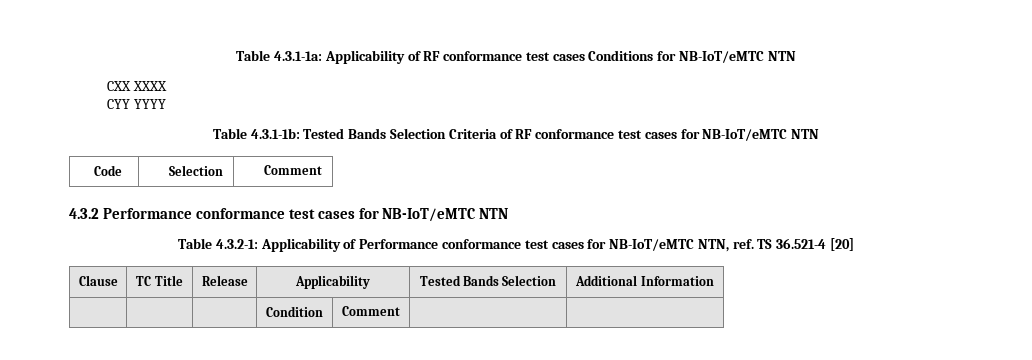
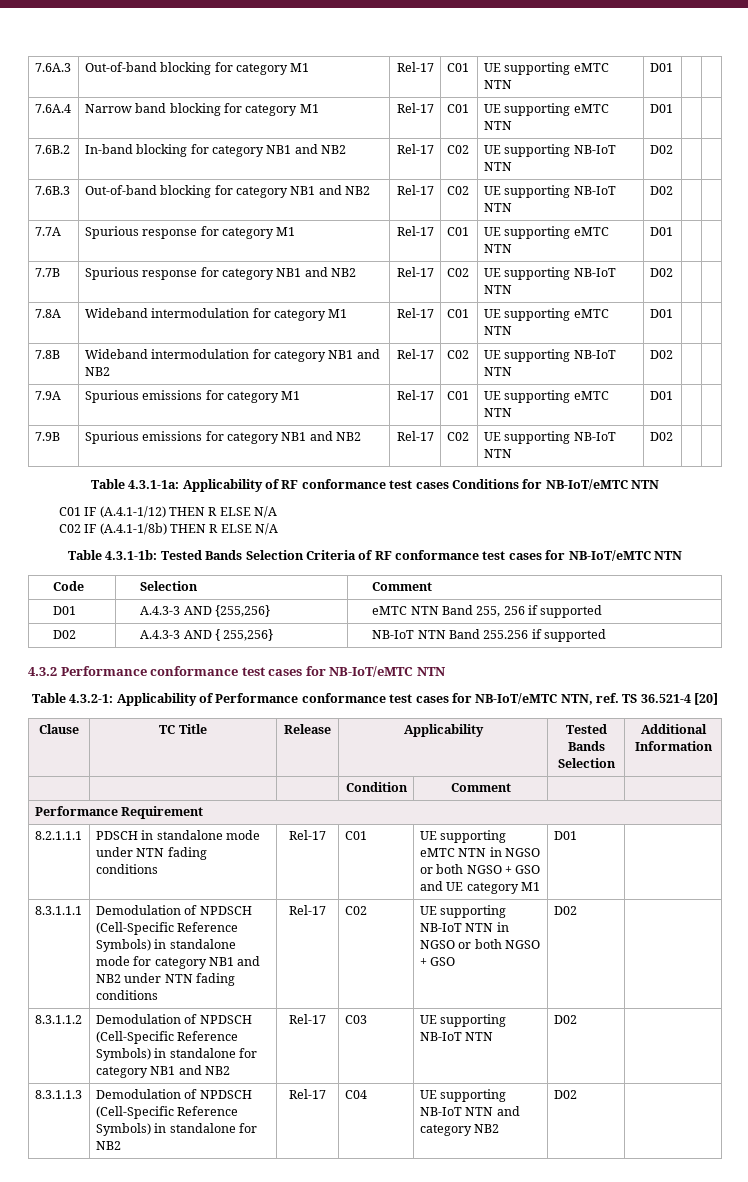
+ 7.6A.3 | Out-of-band blocking for category M1 | Rel-17 | C01 | UE supporting eMTC NTN | D01 | |
+ 7.6A.4 | Narrow band blocking for category M1 | Rel-17 | C01 | UE supporting eMTC NTN | D01 | |
+ 7.6B.2 | In-band blocking for category NB1 and NB2 | Rel-17 | C02 | UE supporting NB-IoT NTN | D02 | |
+ 7.6B.3 | Out-of-band blocking for category NB1 and NB2 | Rel-17 | C02 | UE supporting NB-IoT NTN | D02 | |
+ 7.7A | Spurious response for category M1 | Rel-17 | C01 | UE supporting eMTC NTN | D01 | |
+ 7.7B | Spurious response for category NB1 and NB2 | Rel-17 | C02 | UE supporting NB-IoT NTN | D02 | |
+ 7.8A | Wideband intermodulation for category M1 | Rel-17 | C01 | UE supporting eMTC NTN | D01 | |
+ 7.8B | Wideband intermodulation for category NB1 and NB2 | Rel-17 | C02 | UE supporting NB-IoT NTN | D02 | |
+ 7.9A | Spurious emissions for category M1 | Rel-17 | C01 | UE supporting eMTC NTN | D01 | |
+ 7.9B | Spurious emissions for category NB1 and NB2 | Rel-17 | C02 | UE supporting NB-IoT NTN | D02 | |
- CXX XXXX
- CYY YYYY
+ C01 IF (A.4.1-1/12) THEN R ELSE N/A
+ C02 IF (A.4.1-1/8b) THEN R ELSE N/A
+ D01 | A.4.3-3 AND {255,256} | eMTC NTN Band 255, 256 if supported
+ D02 | A.4.3-3 AND { 255,256} | NB-IoT NTN Band 255.256 if supported
+ Performance Requirement
+ 8.2.1.1.1 | PDSCH in standalone mode under NTN fading conditions | Rel-17 | C01 | UE supporting eMTC NTN in NGSO or both NGSO + GSO and UE category M1 | D01 |
+ 8.3.1.1.1 | Demodulation of NPDSCH (Cell-Specific Reference Symbols) in standalone mode for category NB1 and NB2 under NTN fading conditions | Rel-17 | C02 | UE supporting NB-IoT NTN in NGSO or both NGSO + GSO | D02 |
+ 8.3.1.1.2 | Demodulation of NPDSCH (Cell-Specific Reference Symbols) in standalone for category NB1 and NB2 | Rel-17 | C03 | UE supporting NB-IoT NTN | D02 |
+ 8.3.1.1.3 | Demodulation of NPDSCH (Cell-Specific Reference Symbols) in standalone for NB2 | Rel-17 | C04 | UE supporting NB-IoT NTN and category NB2 | D02 |

